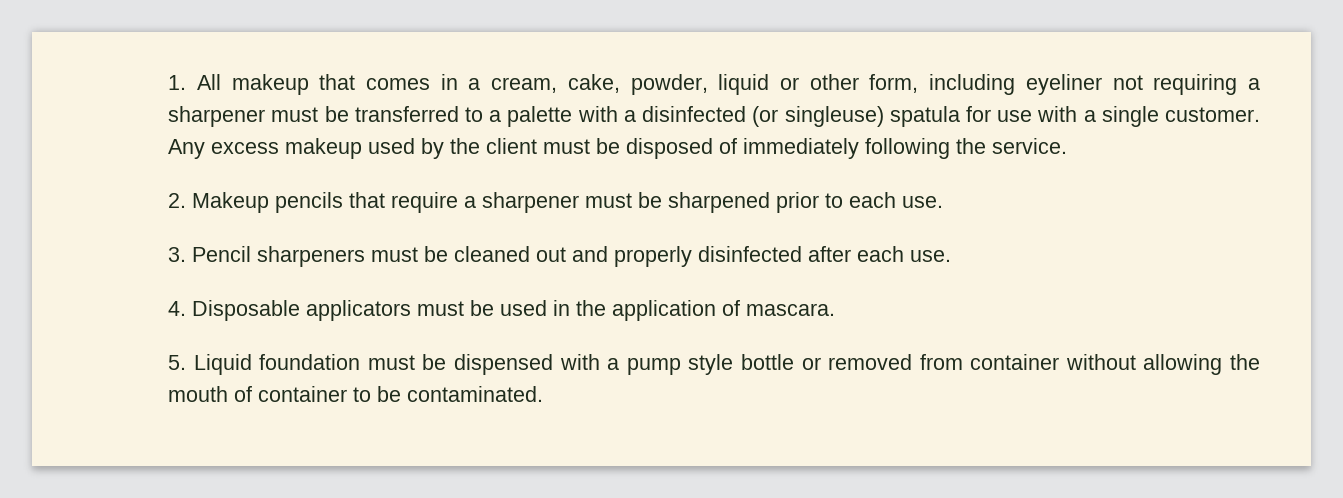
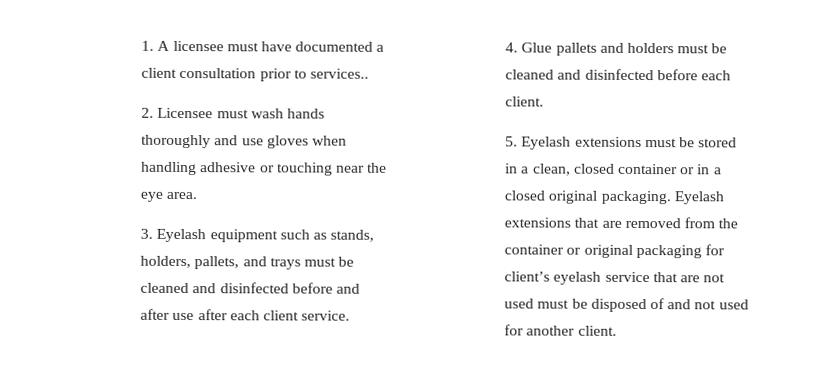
- 1. All makeup that comes in a cream, cake, powder, liquid or other form, including eyeliner not requiring a sharpener must be transferred to a palette with a disinfected (or singleuse) spatula for use with a single customer. Any excess makeup used by the client must be disposed of immediately following the service.
- 2. Makeup pencils that require a sharpener must be sharpened prior to each use.
- 3. Pencil sharpeners must be cleaned out and properly disinfected after each use.
- 4. Disposable applicators must be used in the application of mascara.
- 5. Liquid foundation must be dispensed with a pump style bottle or removed from container without allowing the mouth of container to be contaminated.
+ 1. A licensee must have documented a client consultation prior to services..
+ 2. Licensee must wash hands thoroughly and use gloves when handling adhesive or touching near the eye area.
+ 3. Eyelash equipment such as stands, holders, pallets, and trays must be cleaned and disinfected before and after use after each client service.
+ 4. Glue pallets and holders must be cleaned and disinfected before each client.
+ 5. Eyelash extensions must be stored in a clean, closed container or in a closed original packaging. Eyelash extensions that are removed from the container or original packaging for client’s eyelash service that are not used must be disposed of and not used for another client.

